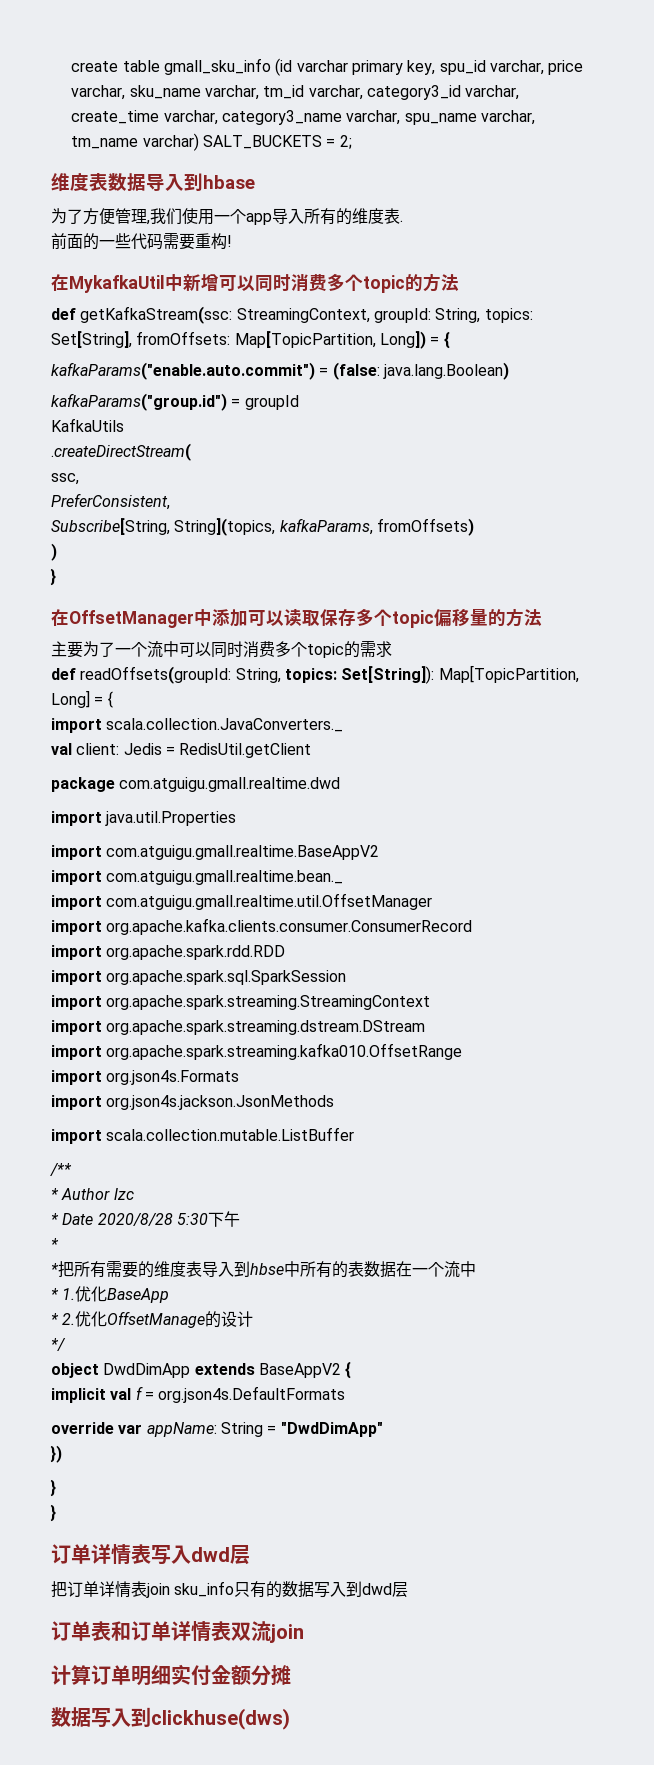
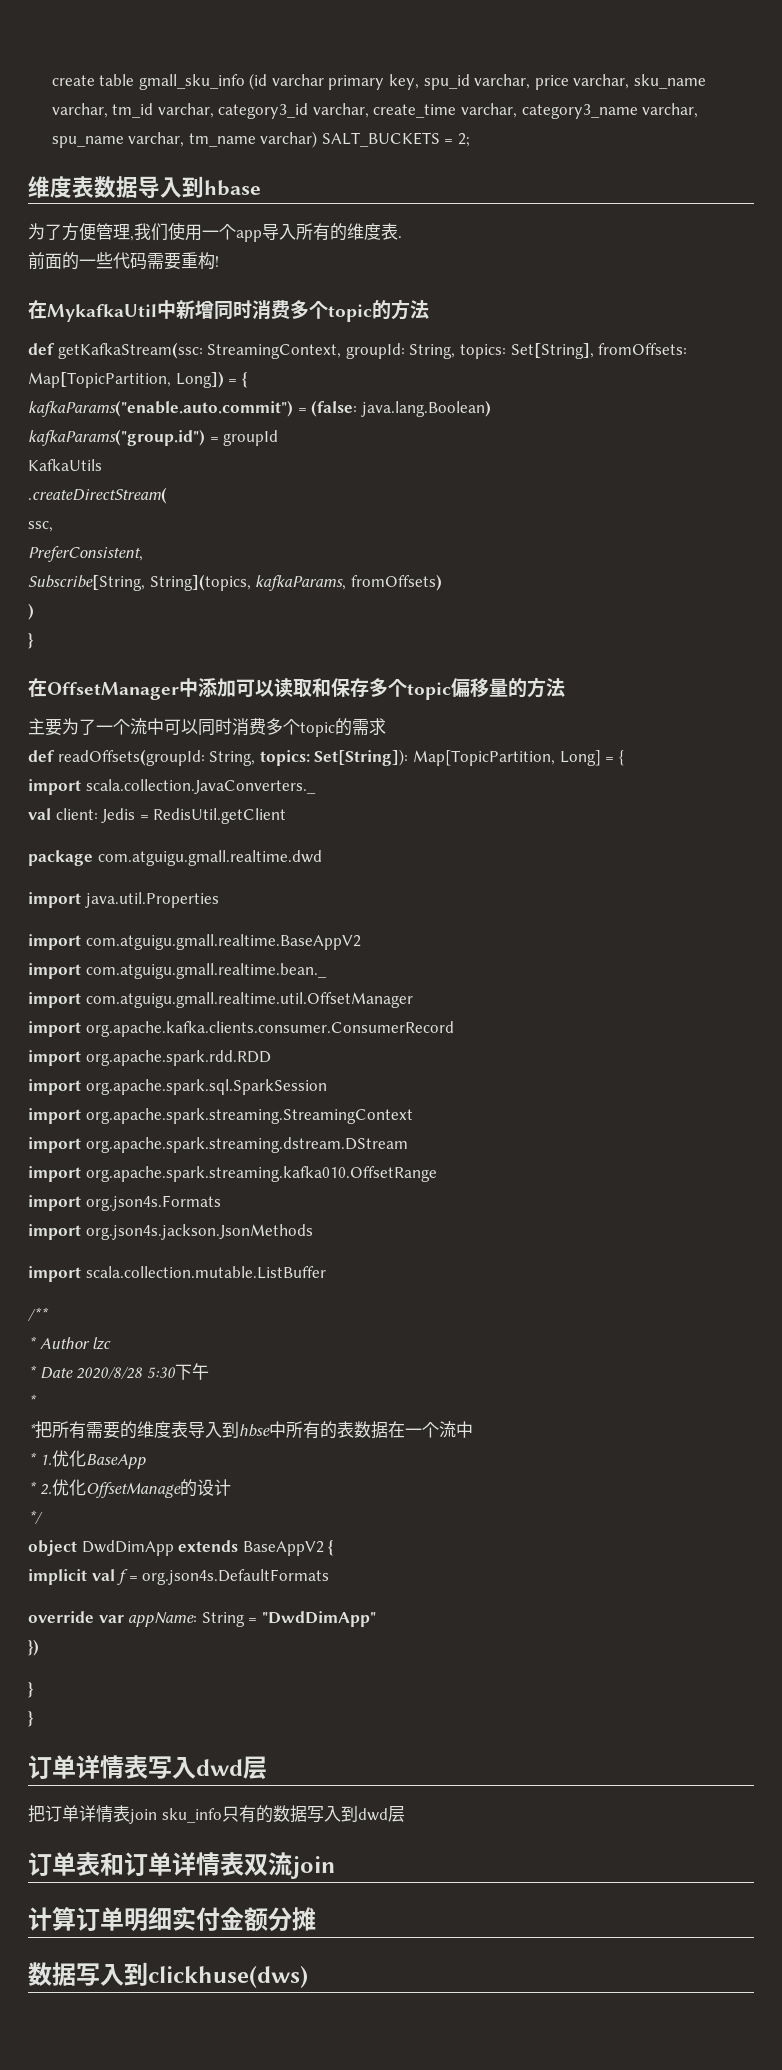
- 在MykafkaUtil中新增可以同时消费多个topic的方法
+ 在MykafkaUtil中新增同时消费多个topic的方法
- 在OffsetManager中添加可以读取保存多个topic偏移量的方法
+ 在OffsetManager中添加可以读取和保存多个topic偏移量的方法

